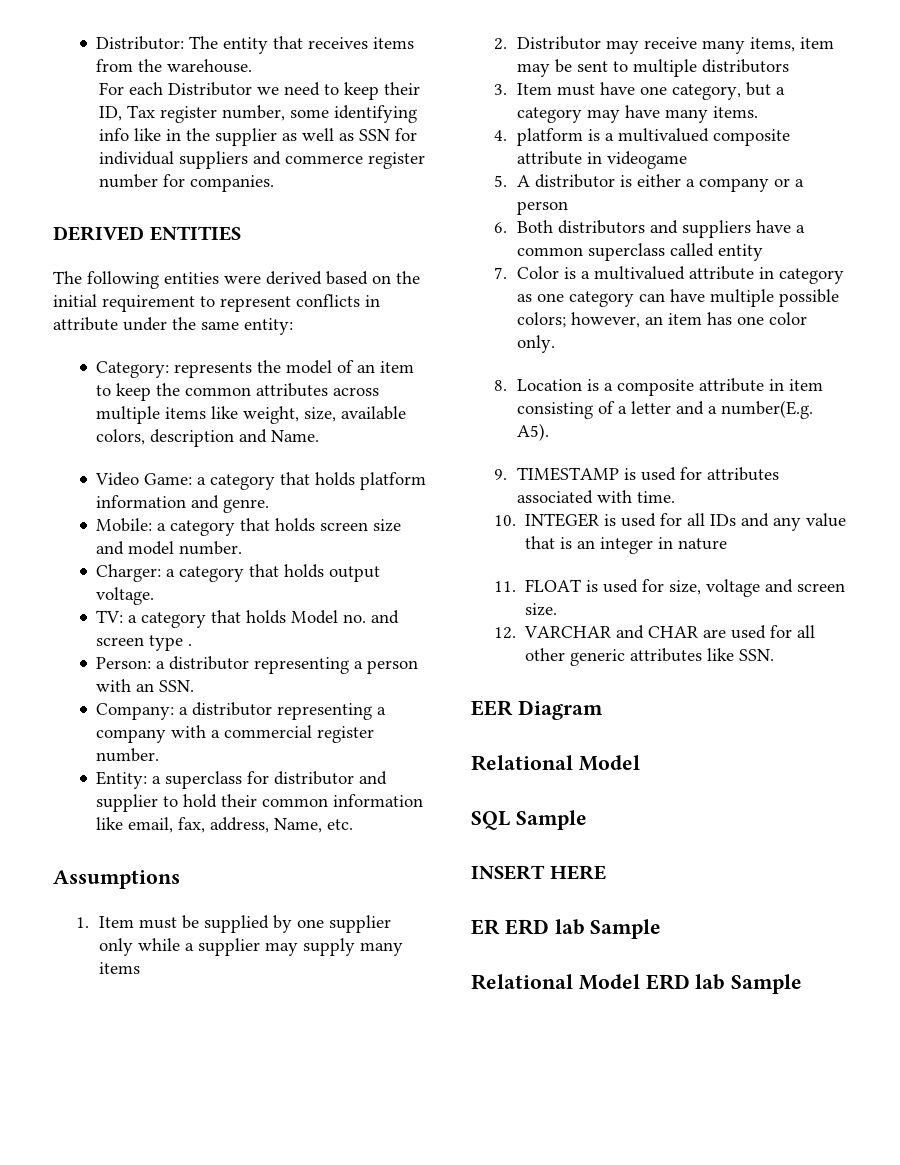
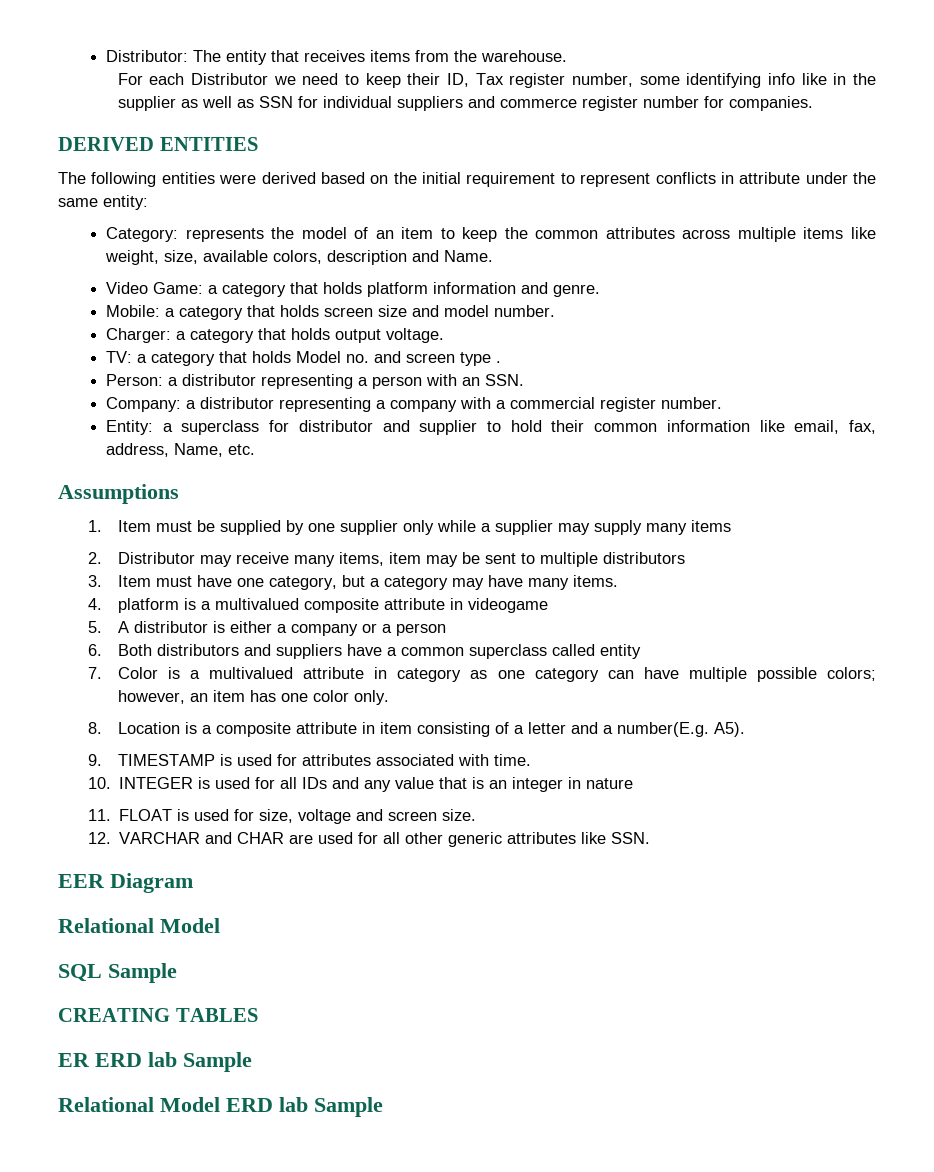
- INSERT HERE
+ CREATING TABLES

